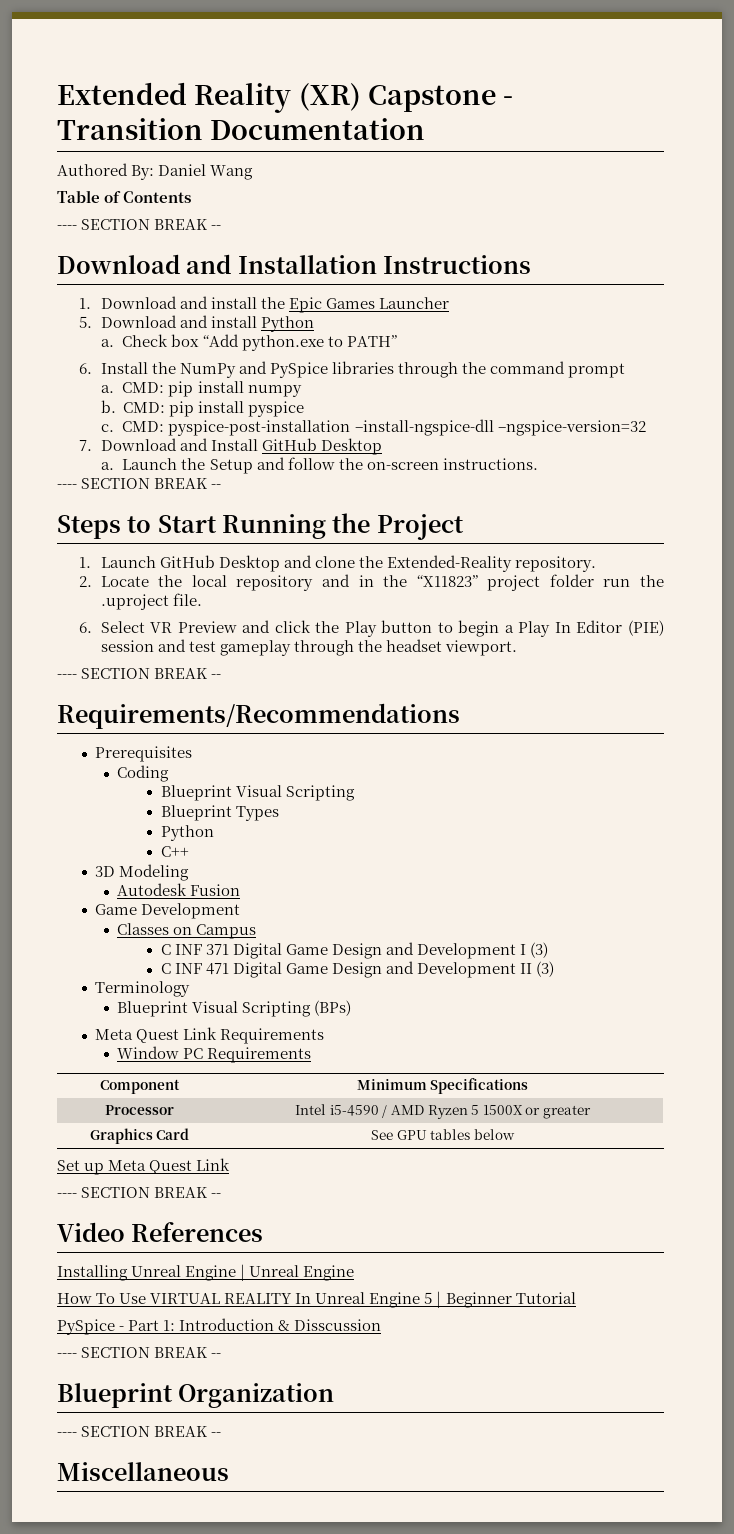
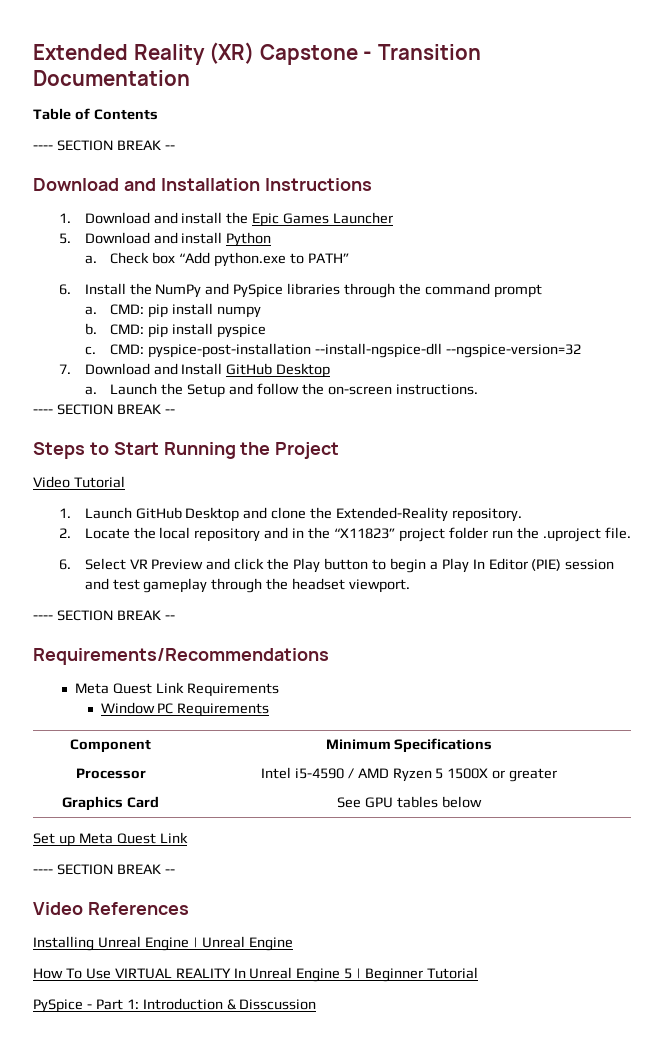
- Authored By: Daniel Wang
- CMD: pyspice-post-installation –install-ngspice-dll –ngspice-version=32
+ CMD: pyspice-post-installation --install-ngspice-dll --ngspice-version=32
+ Video Tutorial
- Prerequisites
- Coding
- Blueprint Visual Scripting
- Blueprint Types
- Python
- C++
- 3D Modeling
- Autodesk Fusion
- Game Development
- Classes on Campus
- C INF 371 Digital Game Design and Development I (3)
- C INF 471 Digital Game Design and Development II (3)
- Terminology
- Blueprint Visual Scripting (BPs)
  PySpice - Part 1: Introduction & Disscussion
- ---- SECTION BREAK --
- Blueprint Organization
- ---- SECTION BREAK --
- Miscellaneous

